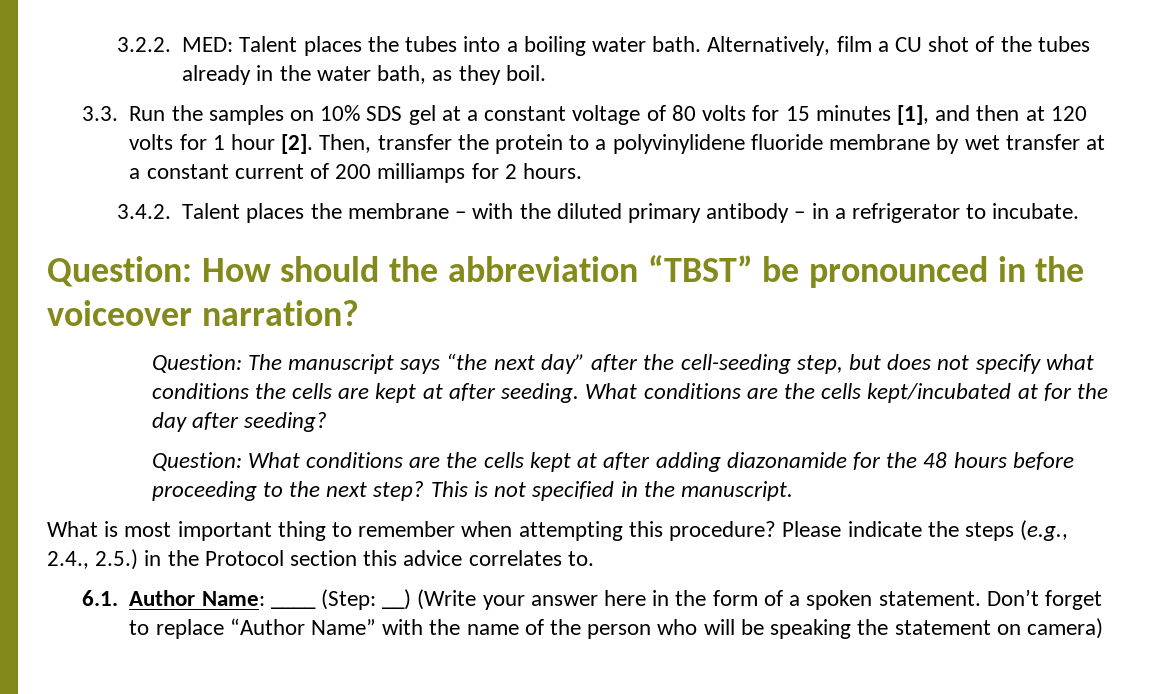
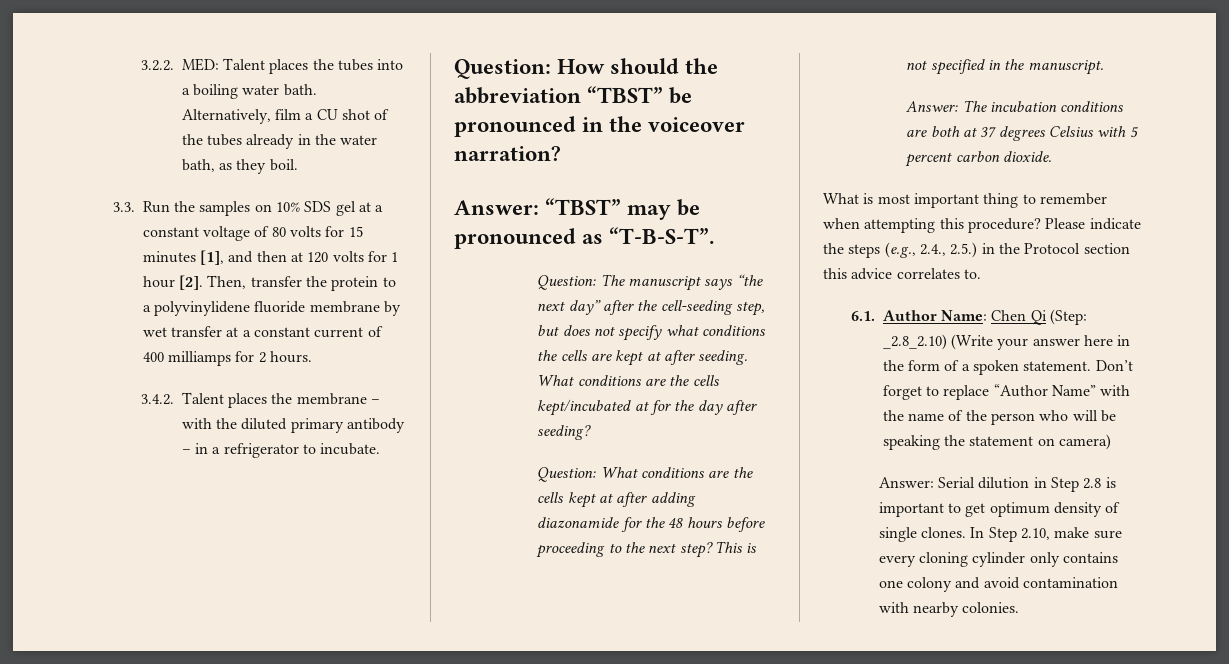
- Then, transfer the protein to a polyvinylidene fluoride membrane by wet transfer at a constant current of 200 milliamps for 2 hours.
+ Then, transfer the protein to a polyvinylidene fluoride membrane by wet transfer at a constant current of 400 milliamps for 2 hours.
+ Answer: “TBST” may be pronounced as “T-B-S-T”.
+ Answer: The incubation conditions are both at 37 degrees Celsius with 5 percent carbon dioxide.
- 6.1. Author Name: ____ (Step: __) (Write your answer here in the form of a spoken statement.
+ 6.1. Author Name: Chen Qi (Step: _2.8_2.10) (Write your answer here in the form of a spoken statement.
+ Answer: Serial dilution in Step 2.8 is important to get optimum density of single clones. In Step 2.10, make sure every cloning cylinder only contains one colony and avoid contamination with nearby colonies.

